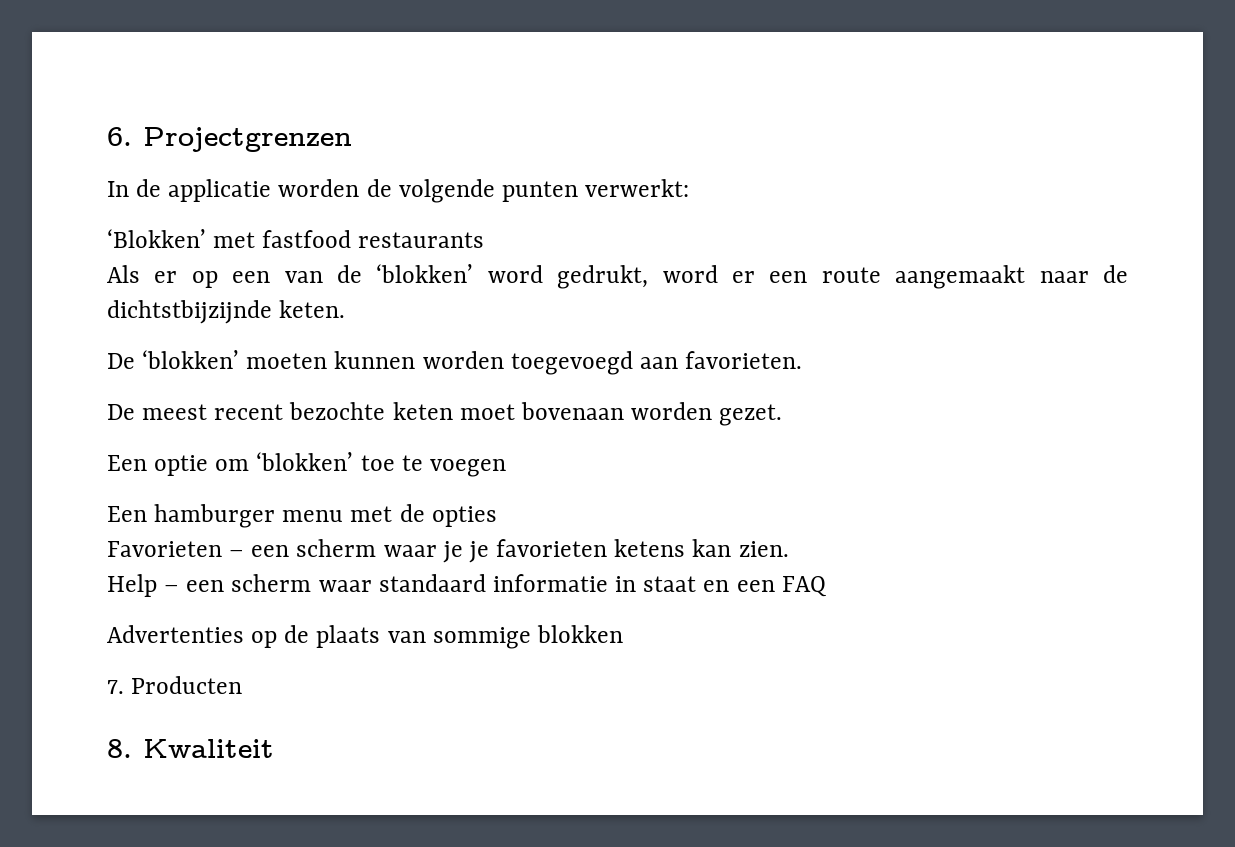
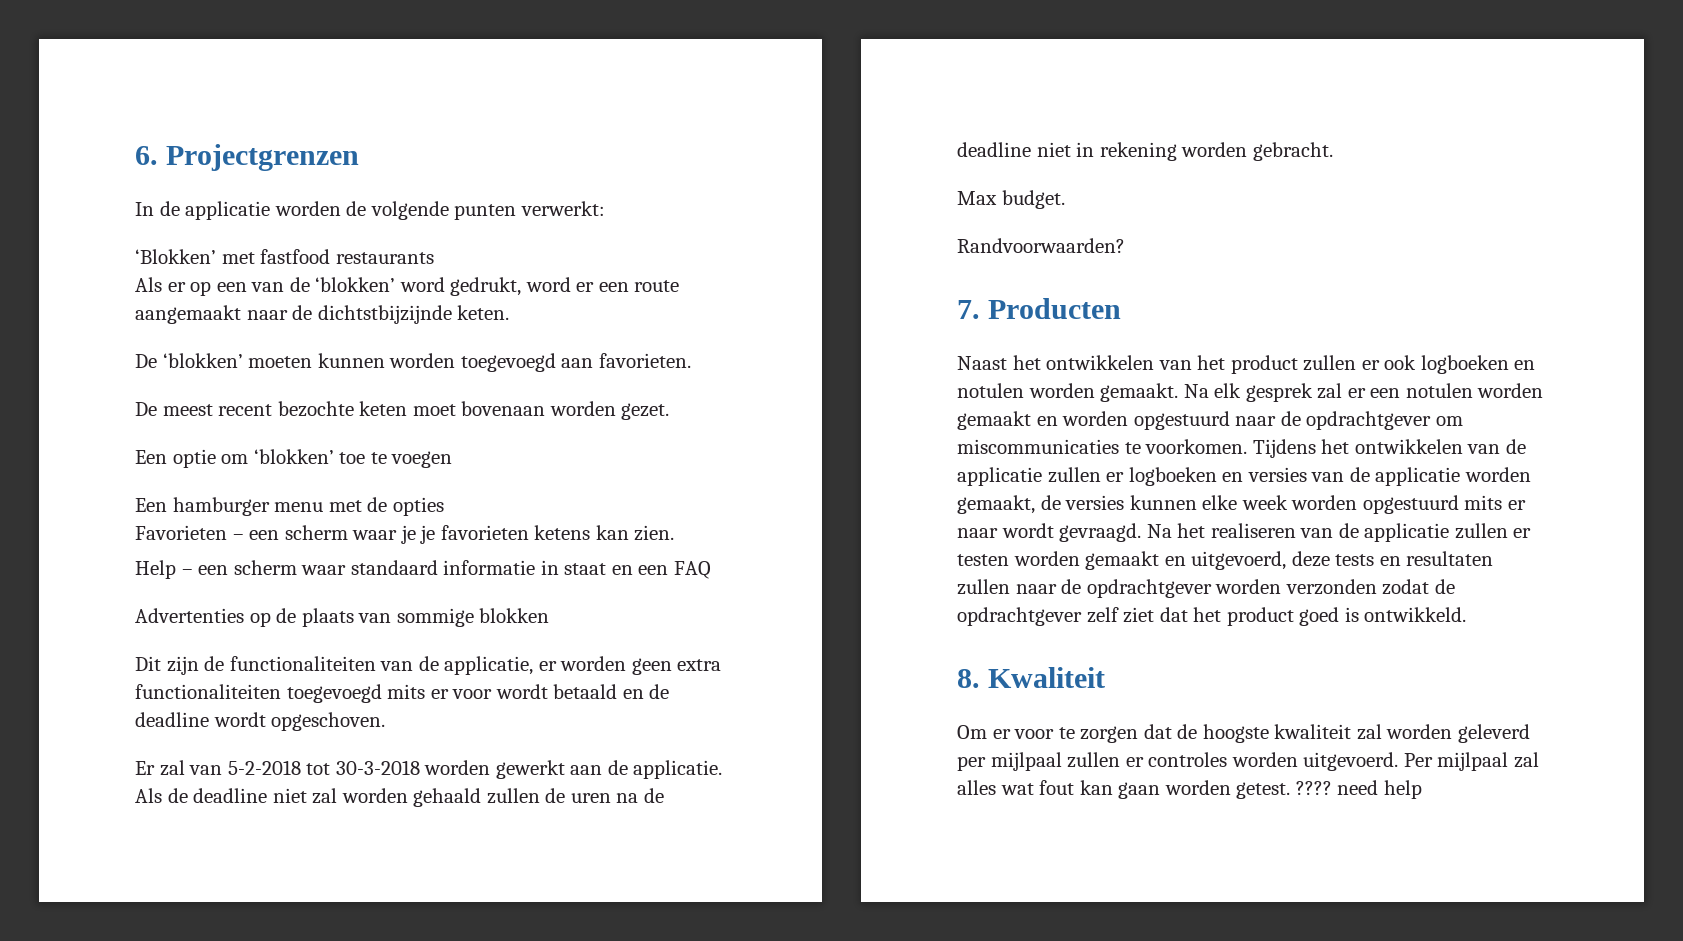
+ Dit zijn de functionaliteiten van de applicatie, er worden geen extra functionaliteiten toegevoegd mits er voor wordt betaald en de deadline wordt opgeschoven.
+ Er zal van 5-2-2018 tot 30-3-2018 worden gewerkt aan de applicatie. Als de deadline niet zal worden gehaald zullen de uren na de deadline niet in rekening worden gebracht.
+ Max budget.
+ Randvoorwaarden?
  7. Producten
+ Naast het ontwikkelen van het product zullen er ook logboeken en notulen worden gemaakt. Na elk gesprek zal er een notulen worden gemaakt en worden opgestuurd naar de opdrachtgever om miscommunicaties te voorkomen. Tijdens het ontwikkelen van de applicatie zullen er logboeken en versies van de applicatie worden gemaakt, de versies kunnen elke week worden opgestuurd mits er naar wordt gevraagd. Na het realiseren van de applicatie zullen er testen worden gemaakt en uitgevoerd, deze tests en resultaten zullen naar de opdrachtgever worden verzonden zodat de opdrachtgever zelf ziet dat het product goed is ontwikkeld.
  8. Kwaliteit
+ Om er voor te zorgen dat de hoogste kwaliteit zal worden geleverd per mijlpaal zullen er controles worden uitgevoerd. Per mijlpaal zal alles wat fout kan gaan worden getest. ???? need help

